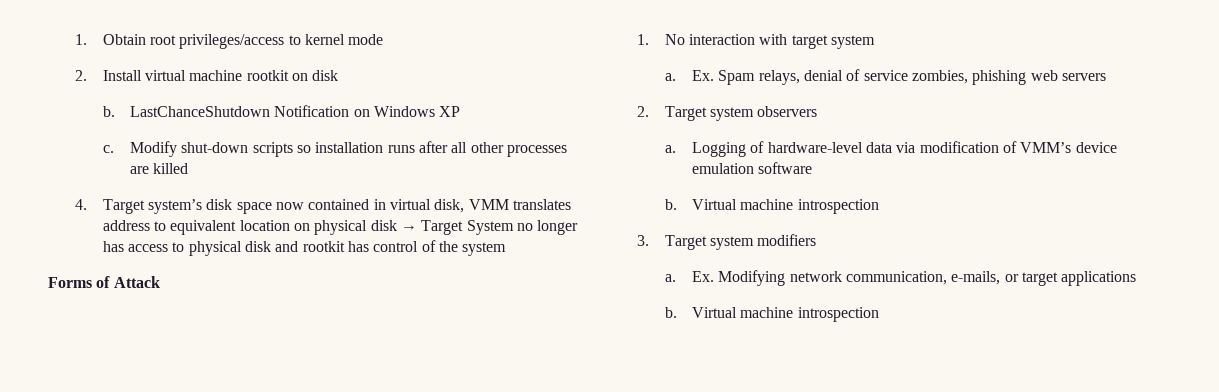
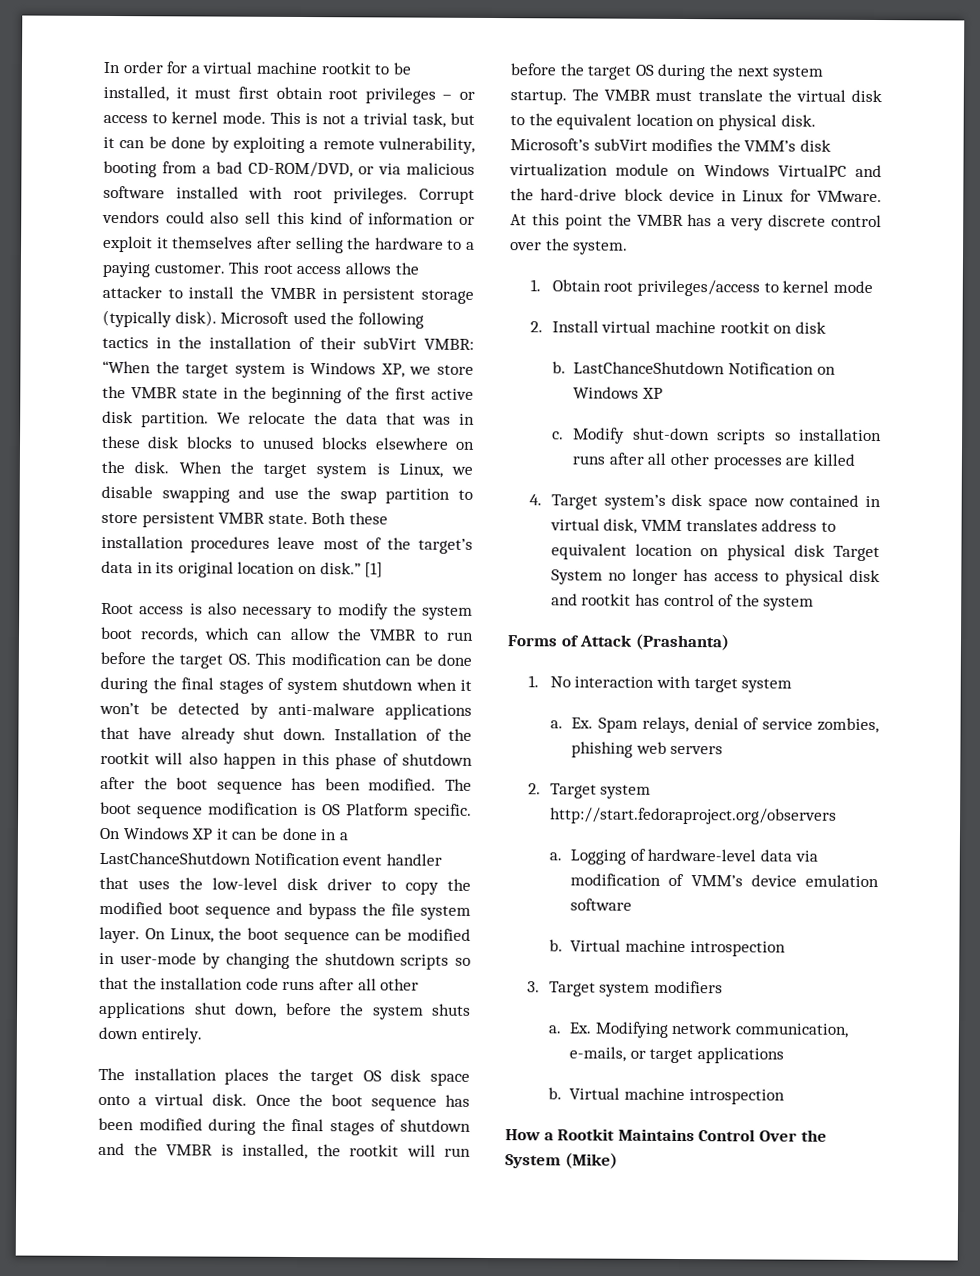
+ In order for a virtual machine rootkit to be installed, it must first obtain root privileges – or access to kernel mode. This is not a trivial task, but it can be done by exploiting a remote vulnerability, booting from a bad CD-ROM/DVD, or via malicious software installed with root privileges. Corrupt vendors could also sell this kind of information or exploit it themselves after selling the hardware to a paying customer. This root access allows the attacker to install the VMBR in persistent storage (typically disk). Microsoft used the following tactics in the installation of their subVirt VMBR: “When the target system is Windows XP, we store the VMBR state in the beginning of the first active disk partition. We relocate the data that was in these disk blocks to unused blocks elsewhere on the disk. When the target system is Linux, we disable swapping and use the swap partition to store persistent VMBR state. Both these installation procedures leave most of the target’s data in its original location on disk.” [1]
+ Root access is also necessary to modify the system boot records, which can allow the VMBR to run before the target OS. This modification can be done during the final stages of system shutdown when it won’t be detected by anti-malware applications that have already shut down. Installation of the rootkit will also happen in this phase of shutdown after the boot sequence has been modified. The boot sequence modification is OS Platform specific. On Windows XP it can be done in a LastChanceShutdown Notification event handler that uses the low-level disk driver to copy the modified boot sequence and bypass the file system layer. On Linux, the boot sequence can be modified in user-mode by changing the shutdown scripts so that the installation code runs after all other applications shut down, before the system shuts down entirely.
+ The installation places the target OS disk space onto a virtual disk. Once the boot sequence has been modified during the final stages of shutdown and the VMBR is installed, the rootkit will run before the target OS during the next system startup. The VMBR must translate the virtual disk to the equivalent location on physical disk. Microsoft’s subVirt modifies the VMM’s disk virtualization module on Windows VirtualPC and the hard-drive block device in Linux for VMware. At this point the VMBR has a very discrete control over the system.
- 4. Target system’s disk space now contained in virtual disk, VMM translates address to equivalent location on physical disk → Target System no longer has access to physical disk and rootkit has control of the system
+ 4. Target system’s disk space now contained in virtual disk, VMM translates address to equivalent location on physical disk Target System no longer has access to physical disk and rootkit has control of the system
- Forms of Attack
+ Forms of Attack (Prashanta)
- 2. Target system observers
+ 2. Target system http://start.fedoraproject.org/observers
+ How a Rootkit Maintains Control Over the System (Mike)

